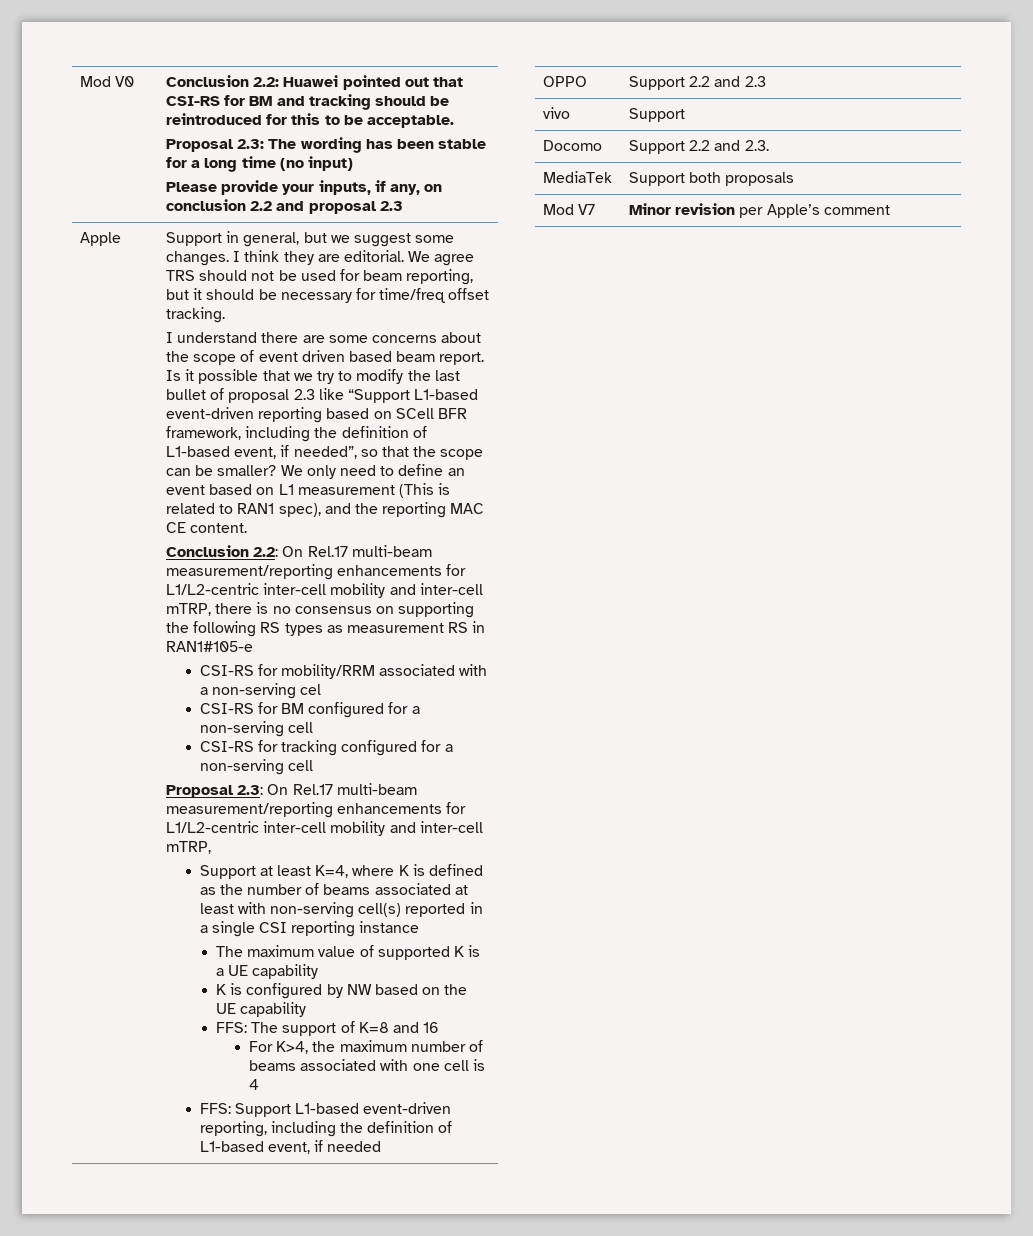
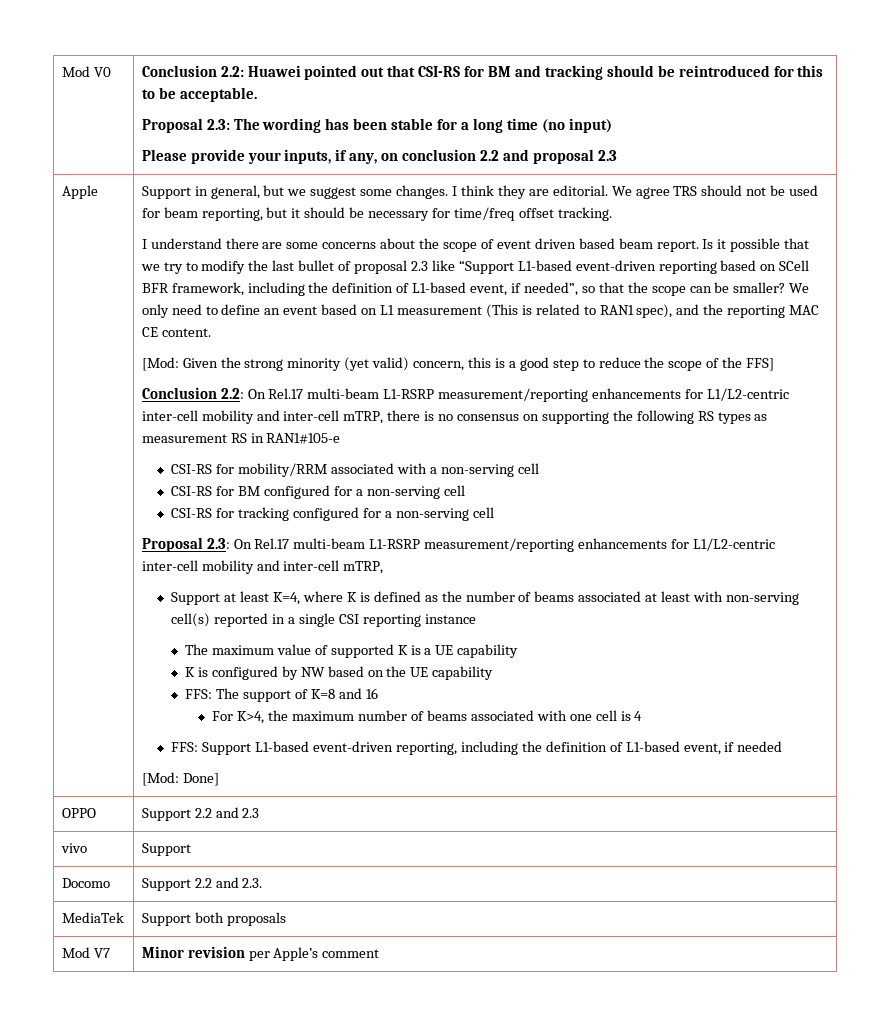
+ [Mod: Given the strong minority (yet valid) concern, this is a good step to reduce the scope of the FFS]
- Conclusion 2.2: On Rel.17 multi-beam measurement/reporting enhancements for L1/L2-centric inter-cell mobility and inter-cell mTRP, there is no consensus on supporting the following RS types as measurement RS in RAN1#105-e
+ Conclusion 2.2: On Rel.17 multi-beam L1-RSRP measurement/reporting enhancements for L1/L2-centric inter-cell mobility and inter-cell mTRP, there is no consensus on supporting the following RS types as measurement RS in RAN1#105-e
- CSI-RS for mobility/RRM associated with a non-serving cel
+ CSI-RS for mobility/RRM associated with a non-serving cell
- Proposal 2.3: On Rel.17 multi-beam measurement/reporting enhancements for L1/L2-centric inter-cell mobility and inter-cell mTRP,
+ Proposal 2.3: On Rel.17 multi-beam L1-RSRP measurement/reporting enhancements for L1/L2-centric inter-cell mobility and inter-cell mTRP,
+ [Mod: Done]

